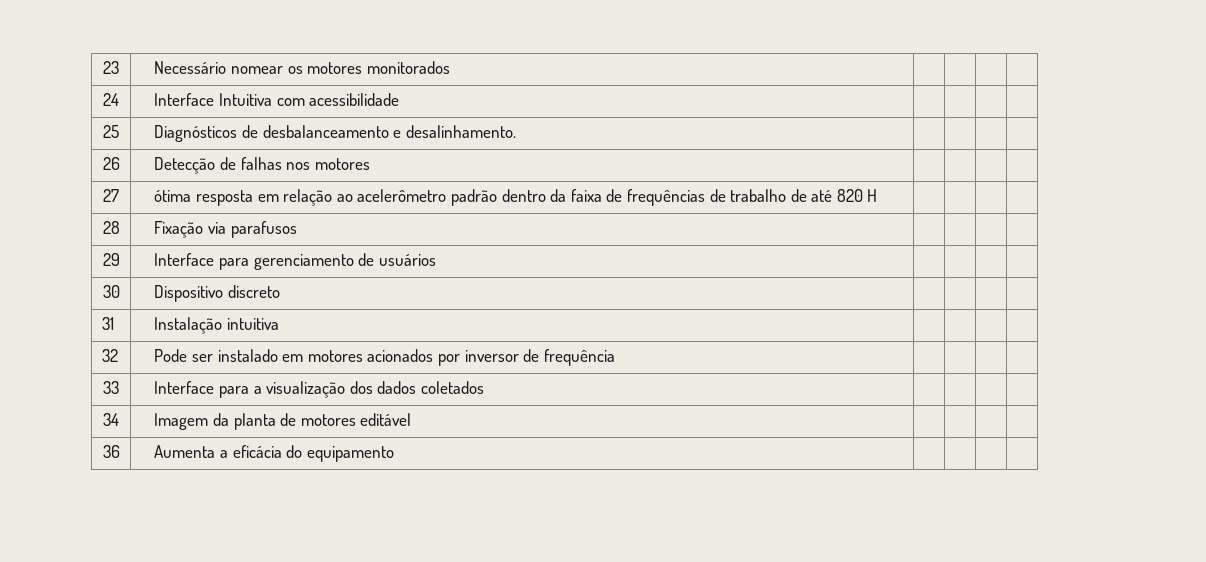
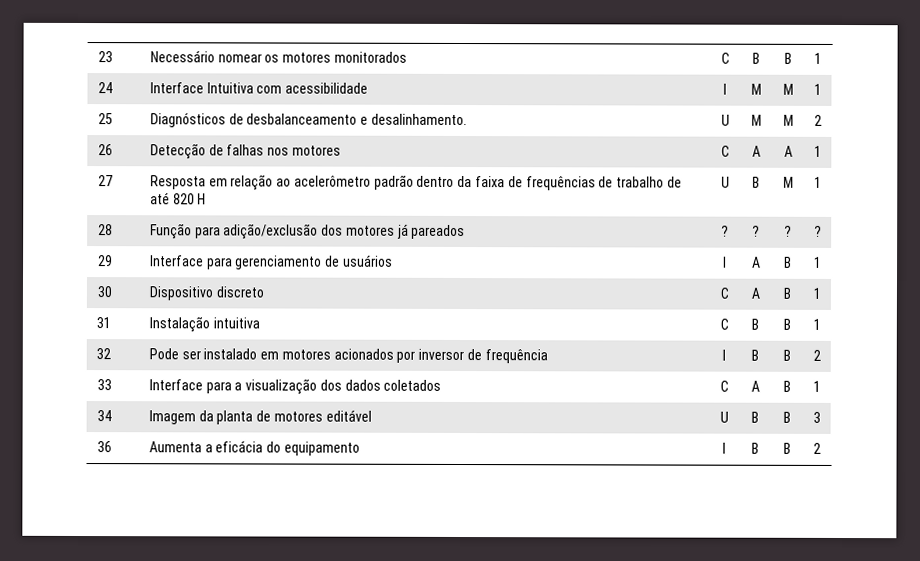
- 23 | Necessário nomear os motores monitorados | | | |
+ 23 | Necessário nomear os motores monitorados | C | B | B | 1
- 24 | Interface Intuitiva com acessibilidade | | | |
+ 24 | Interface Intuitiva com acessibilidade | I | M | M | 1
- 25 | Diagnósticos de desbalanceamento e desalinhamento. | | | |
+ 25 | Diagnósticos de desbalanceamento e desalinhamento. | U | M | M | 2
- 26 | Detecção de falhas nos motores | | | |
+ 26 | Detecção de falhas nos motores | C | A | A | 1
- 27 | ótima resposta em relação ao acelerômetro padrão dentro da faixa de frequências de trabalho de até 820 H | | | |
- 28 | Fixação via parafusos | | | |
+ 27 | Resposta em relação ao acelerômetro padrão dentro da faixa de frequências de trabalho de até 820 H | U | B | M | 1
+ 28 | Função para adição/exclusão dos motores já pareados | ? | ? | ? | ?
- 29 | Interface para gerenciamento de usuários | | | |
+ 29 | Interface para gerenciamento de usuários | I | A | B | 1
- 30 | Dispositivo discreto | | | |
+ 30 | Dispositivo discreto | C | A | B | 1
- 31 | Instalação intuitiva | | | |
+ 31 | Instalação intuitiva | C | B | B | 1
- 32 | Pode ser instalado em motores acionados por inversor de frequência | | | |
+ 32 | Pode ser instalado em motores acionados por inversor de frequência | I | B | B | 2
- 33 | Interface para a visualização dos dados coletados | | | |
+ 33 | Interface para a visualização dos dados coletados | C | A | B | 1
- 34 | Imagem da planta de motores editável | | | |
+ 34 | Imagem da planta de motores editável | U | B | B | 3
- 36 | Aumenta a eficácia do equipamento | | | |
+ 36 | Aumenta a eficácia do equipamento | I | B | B | 2

